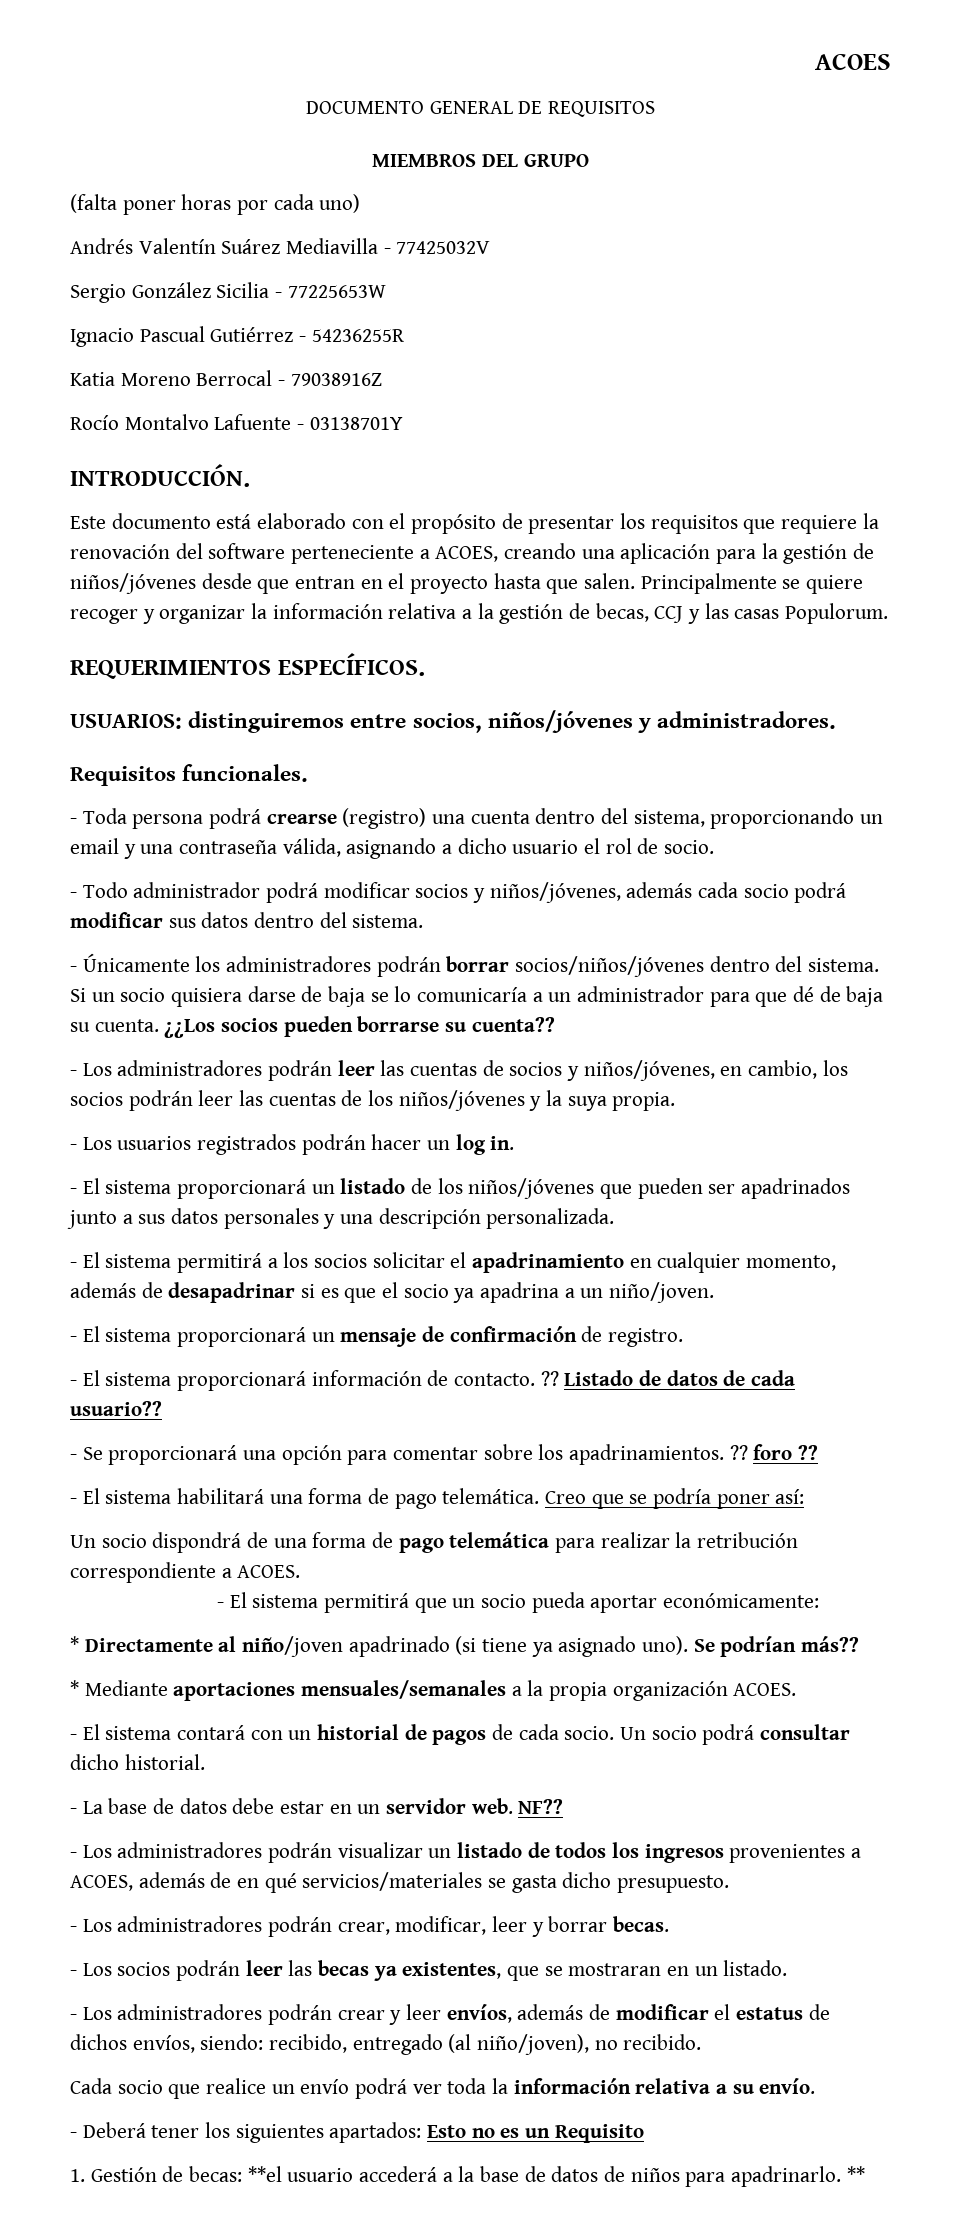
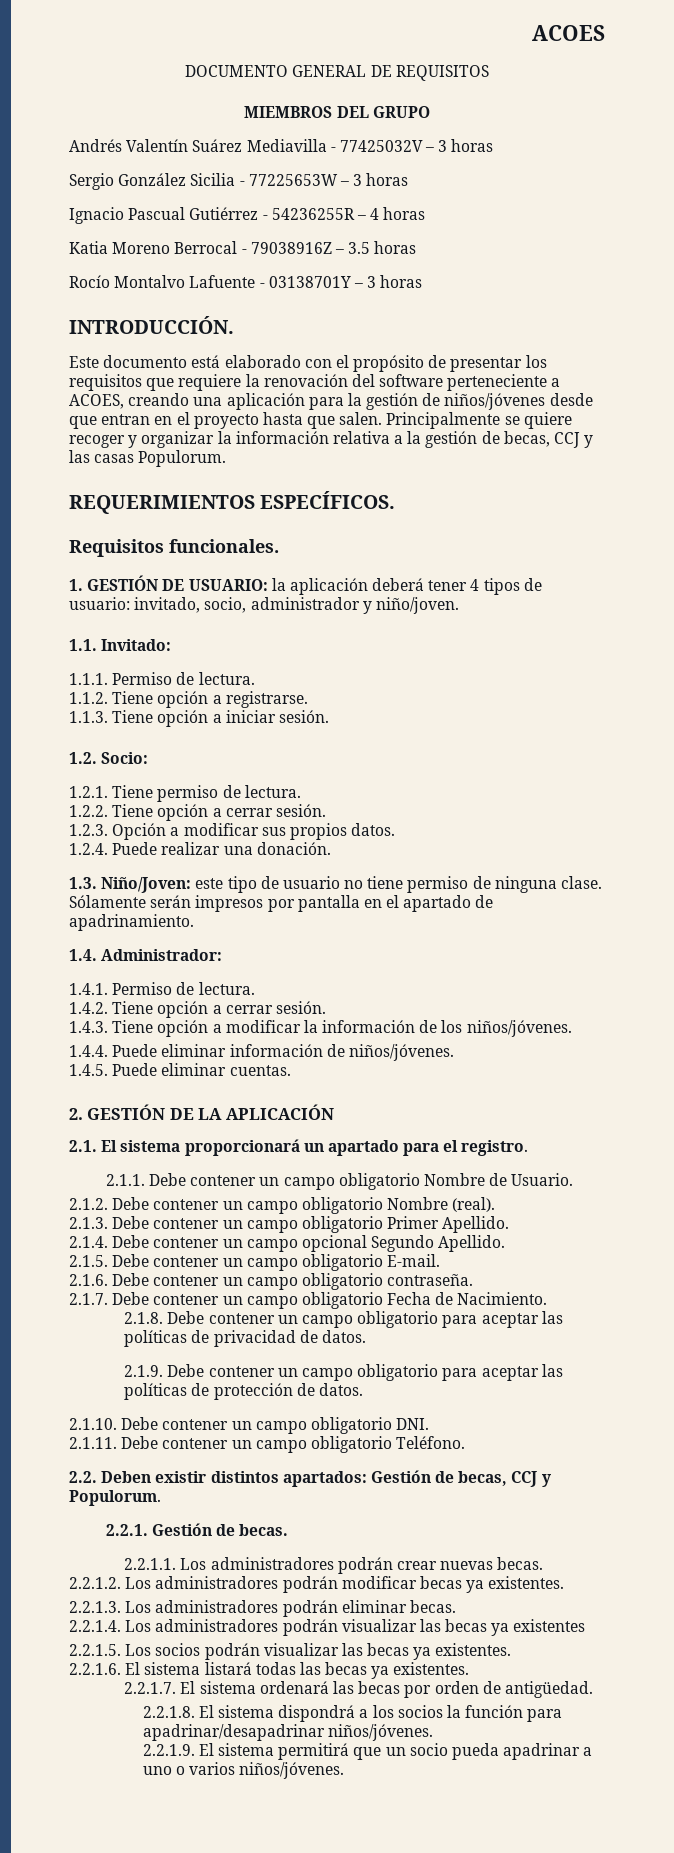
- (falta poner horas por cada uno)
- Andrés Valentín Suárez Mediavilla - 77425032V
+ Andrés Valentín Suárez Mediavilla - 77425032V – 3 horas
- Sergio González Sicilia - 77225653W
+ Sergio González Sicilia - 77225653W – 3 horas
- Ignacio Pascual Gutiérrez - 54236255R
+ Ignacio Pascual Gutiérrez - 54236255R – 4 horas
- Katia Moreno Berrocal - 79038916Z
+ Katia Moreno Berrocal - 79038916Z – 3.5 horas
- Rocío Montalvo Lafuente - 03138701Y
+ Rocío Montalvo Lafuente - 03138701Y – 3 horas
- USUARIOS: distinguiremos entre socios, niños/jóvenes y administradores.
  Requisitos funcionales.
- - Toda persona podrá crearse (registro) una cuenta dentro del sistema, proporcionando un email y una contraseña válida, asignando a dicho usuario el rol de socio.
- - Todo administrador podrá modificar socios y niños/jóvenes, además cada socio podrá modificar sus datos dentro del sistema.
- - Únicamente los administradores podrán borrar socios/niños/jóvenes dentro del sistema. Si un socio quisiera darse de baja se lo comunicaría a un administrador para que dé de baja su cuenta. ¿¿Los socios pueden borrarse su cuenta??
- - Los administradores podrán leer las cuentas de socios y niños/jóvenes, en cambio, los socios podrán leer las cuentas de los niños/jóvenes y la suya propia.
- - Los usuarios registrados podrán hacer un log in.
- - El sistema proporcionará un listado de los niños/jóvenes que pueden ser apadrinados junto a sus datos personales y una descripción personalizada.
- - El sistema permitirá a los socios solicitar el apadrinamiento en cualquier momento, además de desapadrinar si es que el socio ya apadrina a un niño/joven.
- - El sistema proporcionará un mensaje de confirmación de registro.
- - El sistema proporcionará información de contacto. ?? Listado de datos de cada usuario??
- - Se proporcionará una opción para comentar sobre los apadrinamientos. ?? foro ??
- - El sistema habilitará una forma de pago telemática. Creo que se podría poner así:
- Un socio dispondrá de una forma de pago telemática para realizar la retribución correspondiente a ACOES.
- - El sistema permitirá que un socio pueda aportar económicamente:
- * Directamente al niño/joven apadrinado (si tiene ya asignado uno). Se podrían más??
- * Mediante aportaciones mensuales/semanales a la propia organización ACOES.
- - El sistema contará con un historial de pagos de cada socio. Un socio podrá consultar dicho historial.
- - La base de datos debe estar en un servidor web. NF??
- - Los administradores podrán visualizar un listado de todos los ingresos provenientes a ACOES, además de en qué servicios/materiales se gasta dicho presupuesto.
- - Los administradores podrán crear, modificar, leer y borrar becas.
- - Los socios podrán leer las becas ya existentes, que se mostraran en un listado.
- - Los administradores podrán crear y leer envíos, además de modificar el estatus de dichos envíos, siendo: recibido, entregado (al niño/joven), no recibido.
- Cada socio que realice un envío podrá ver toda la información relativa a su envío.
- - Deberá tener los siguientes apartados: Esto no es un Requisito
- 1. Gestión de becas: **el usuario accederá a la base de datos de niños para apadrinarlo. **
+ 1. GESTIÓN DE USUARIO: la aplicación deberá tener 4 tipos de usuario: invitado, socio, administrador y niño/joven.
+ 1.1. Invitado:
+ 1.1.1. Permiso de lectura.
+ 1.1.2. Tiene opción a registrarse.
+ 1.1.3. Tiene opción a iniciar sesión.
+ 1.2. Socio:
+ 1.2.1. Tiene permiso de lectura.
+ 1.2.2. Tiene opción a cerrar sesión.
+ 1.2.3. Opción a modificar sus propios datos.
+ 1.2.4. Puede realizar una donación.
+ 1.3. Niño/Joven: este tipo de usuario no tiene permiso de ninguna clase. Sólamente serán impresos por pantalla en el apartado de apadrinamiento.
+ 1.4. Administrador:
+ 1.4.1. Permiso de lectura.
+ 1.4.2. Tiene opción a cerrar sesión.
+ 1.4.3. Tiene opción a modificar la información de los niños/jóvenes.
+ 1.4.4. Puede eliminar información de niños/jóvenes.
+ 1.4.5. Puede eliminar cuentas.
+ 2. GESTIÓN DE LA APLICACIÓN
+ 2.1. El sistema proporcionará un apartado para el registro.
+ 2.1.1. Debe contener un campo obligatorio Nombre de Usuario.
+ 2.1.2. Debe contener un campo obligatorio Nombre (real).
+ 2.1.3. Debe contener un campo obligatorio Primer Apellido.
+ 2.1.4. Debe contener un campo opcional Segundo Apellido.
+ 2.1.5. Debe contener un campo obligatorio E-mail.
+ 2.1.6. Debe contener un campo obligatorio contraseña.
+ 2.1.7. Debe contener un campo obligatorio Fecha de Nacimiento.
+ 2.1.8. Debe contener un campo obligatorio para aceptar las políticas de privacidad de datos.
+ 2.1.9. Debe contener un campo obligatorio para aceptar las políticas de protección de datos.
+ 2.1.10. Debe contener un campo obligatorio DNI.
+ 2.1.11. Debe contener un campo obligatorio Teléfono.
+ 2.2. Deben existir distintos apartados: Gestión de becas, CCJ y Populorum.
+ 2.2.1. Gestión de becas.
+ 2.2.1.1. Los administradores podrán crear nuevas becas.
+ 2.2.1.2. Los administradores podrán modificar becas ya existentes.
+ 2.2.1.3. Los administradores podrán eliminar becas.
+ 2.2.1.4. Los administradores podrán visualizar las becas ya existentes
+ 2.2.1.5. Los socios podrán visualizar las becas ya existentes.
+ 2.2.1.6. El sistema listará todas las becas ya existentes.
+ 2.2.1.7. El sistema ordenará las becas por orden de antigüedad.
+ 2.2.1.8. El sistema dispondrá a los socios la función para apadrinar/desapadrinar niños/jóvenes.
+ 2.2.1.9. El sistema permitirá que un socio pueda apadrinar a uno o varios niños/jóvenes.

